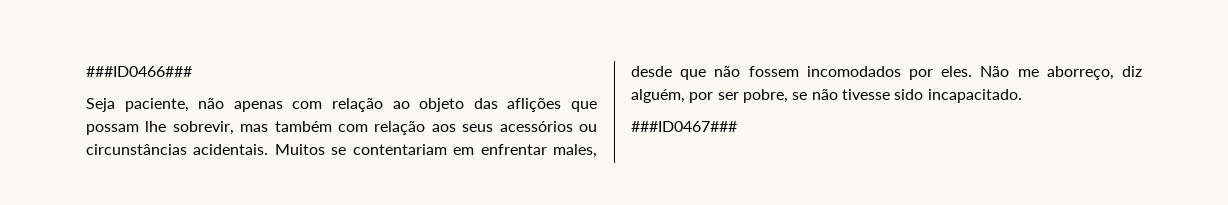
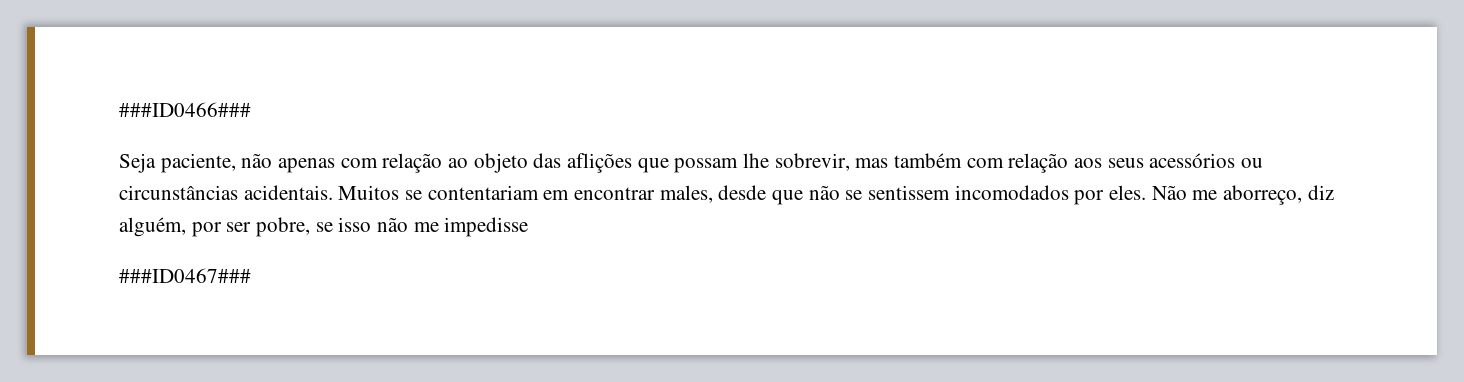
- Muitos se contentariam em enfrentar males, desde que não fossem incomodados por eles.
+ Muitos se contentariam em encontrar males, desde que não se sentissem incomodados por eles.
- Não me aborreço, diz alguém, por ser pobre, se não tivesse sido incapacitado.
+ Não me aborreço, diz alguém, por ser pobre, se isso não me impedisse

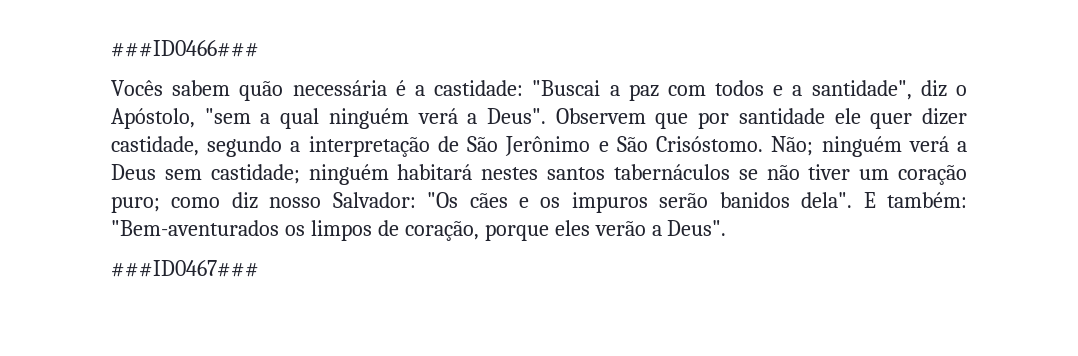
- Seja paciente, não apenas com relação ao objeto das aflições que possam lhe sobrevir, mas também com relação aos seus acessórios ou circunstâncias acidentais. Muitos se contentariam em encontrar males, desde que não se sentissem incomodados por eles. Não me aborreço, diz alguém, por ser pobre, se isso não me impedisse
+ Vocês sabem quão necessária é a castidade: "Buscai a paz com todos e a santidade", diz o Apóstolo, "sem a qual ninguém verá a Deus". Observem que por santidade ele quer dizer castidade, segundo a interpretação de São Jerônimo e São Crisóstomo. Não; ninguém verá a Deus sem castidade; ninguém habitará nestes santos tabernáculos se não tiver um coração puro; como diz nosso Salvador: "Os cães e os impuros serão banidos dela". E também: "Bem-aventurados os limpos de coração, porque eles verão a Deus".

